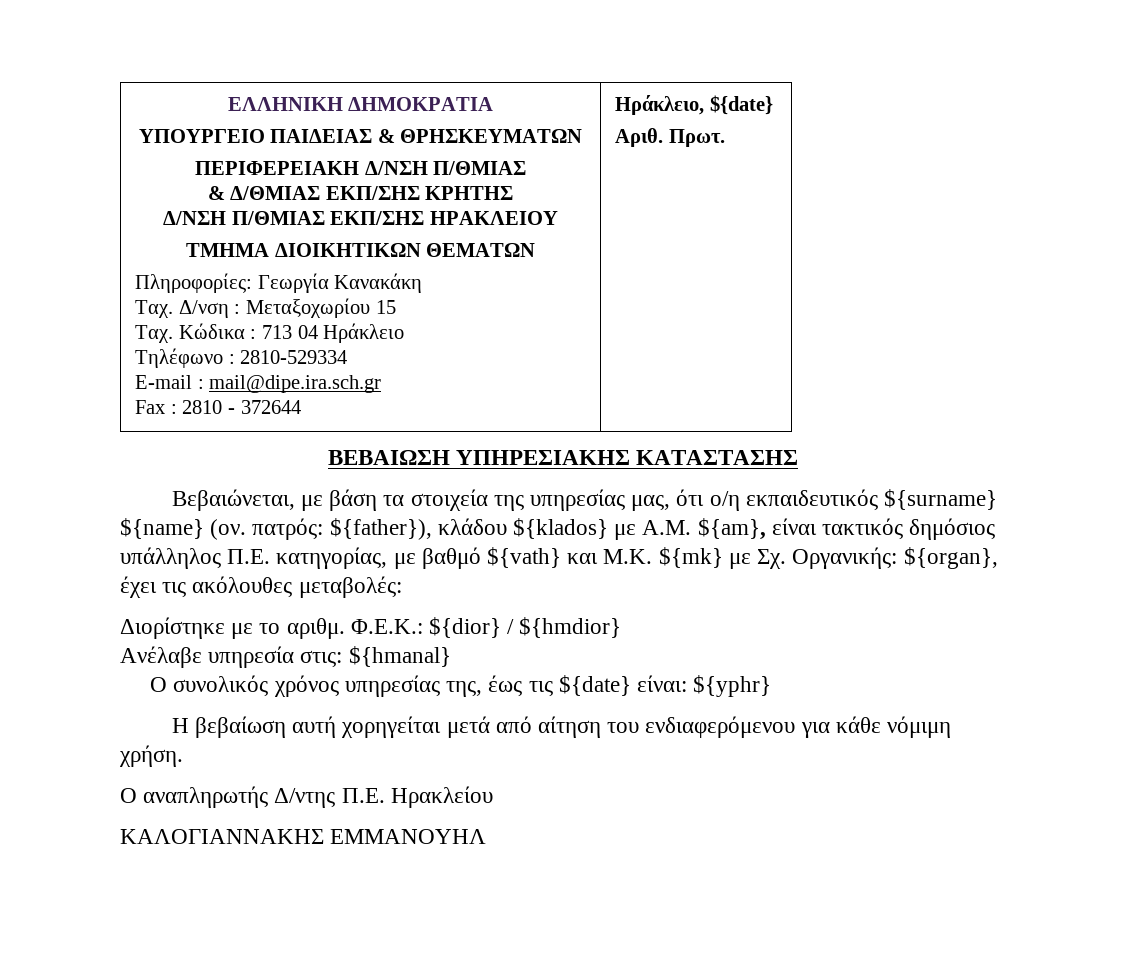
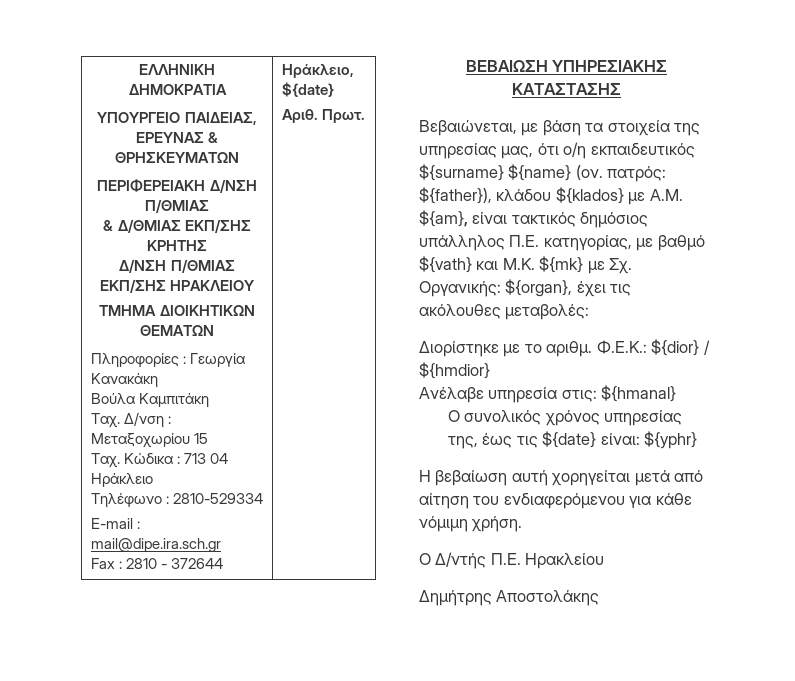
- ΥΠΟΥΡΓΕΙΟ ΠΑΙΔΕΙΑΣ & ΘΡΗΣΚΕΥΜΑΤΩΝ
+ ΥΠΟΥΡΓΕΙΟ ΠΑΙΔΕΙΑΣ, ΕΡΕΥΝΑΣ & ΘΡΗΣΚΕΥΜΑΤΩΝ
- Πληροφορίες: Γεωργία Κανακάκη
+ Πληροφορίες : Γεωργία Κανακάκη
+ Βούλα Καμπιτάκη
- Ο αναπληρωτής Δ/ντης Π.Ε. Ηρακλείου
+ Ο Δ/ντής Π.Ε. Ηρακλείου
- ΚΑΛΟΓΙΑΝΝΑΚΗΣ ΕΜΜΑΝΟΥΗΛ
+ Δημήτρης Αποστολάκης

